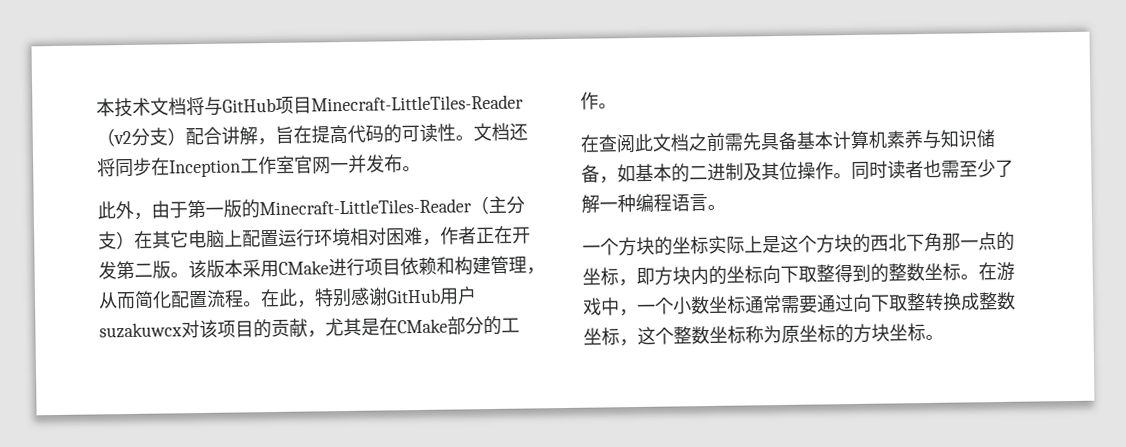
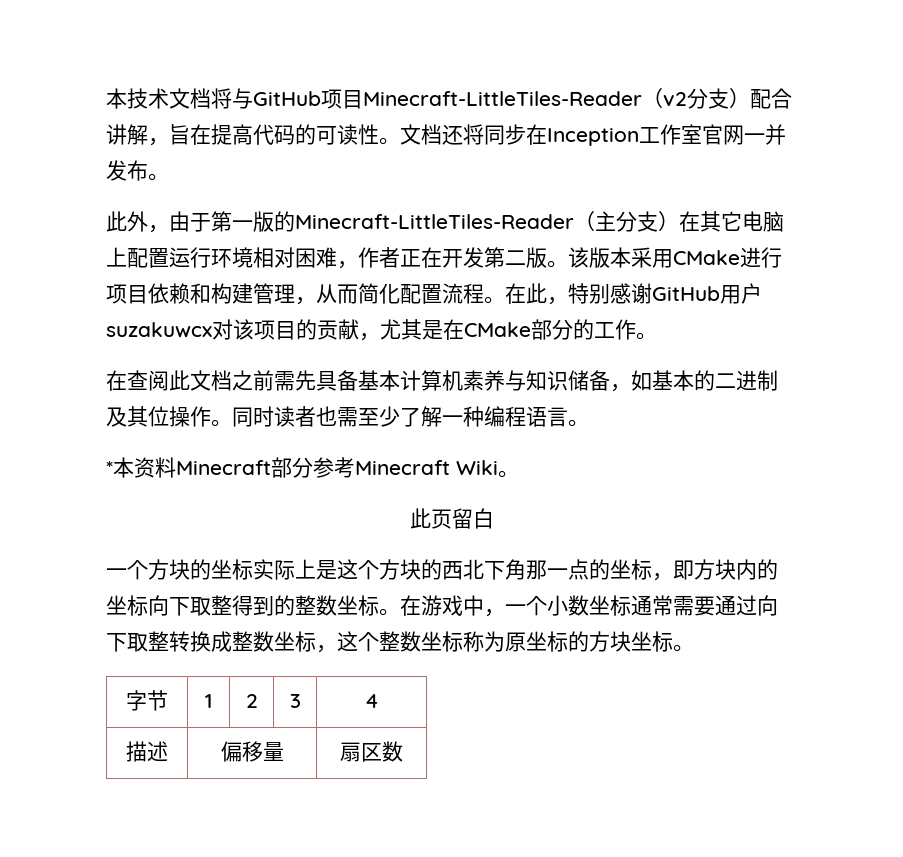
+ *本资料Minecraft部分参考Minecraft Wiki。
+ 此页留白
+ 字节 | 1 | 2 | 3 | 4
+ 描述 | 偏移量 | 扇区数

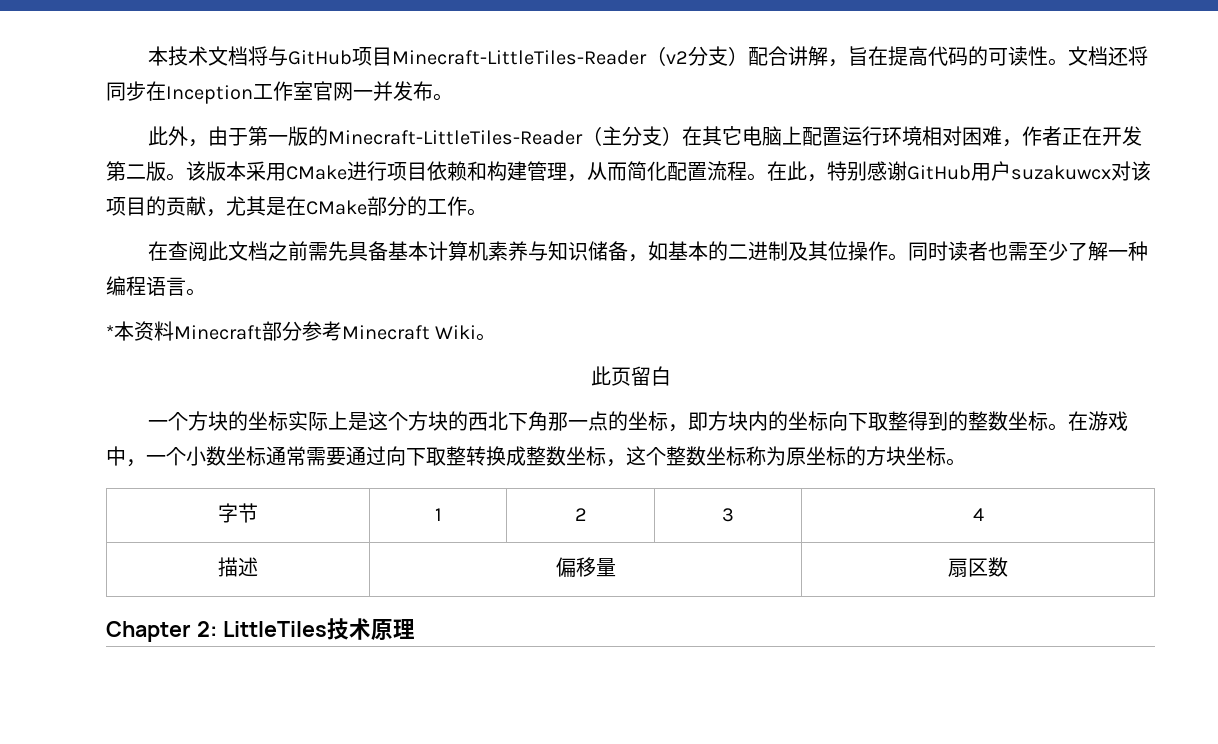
+ Chapter 2: LittleTiles技术原理

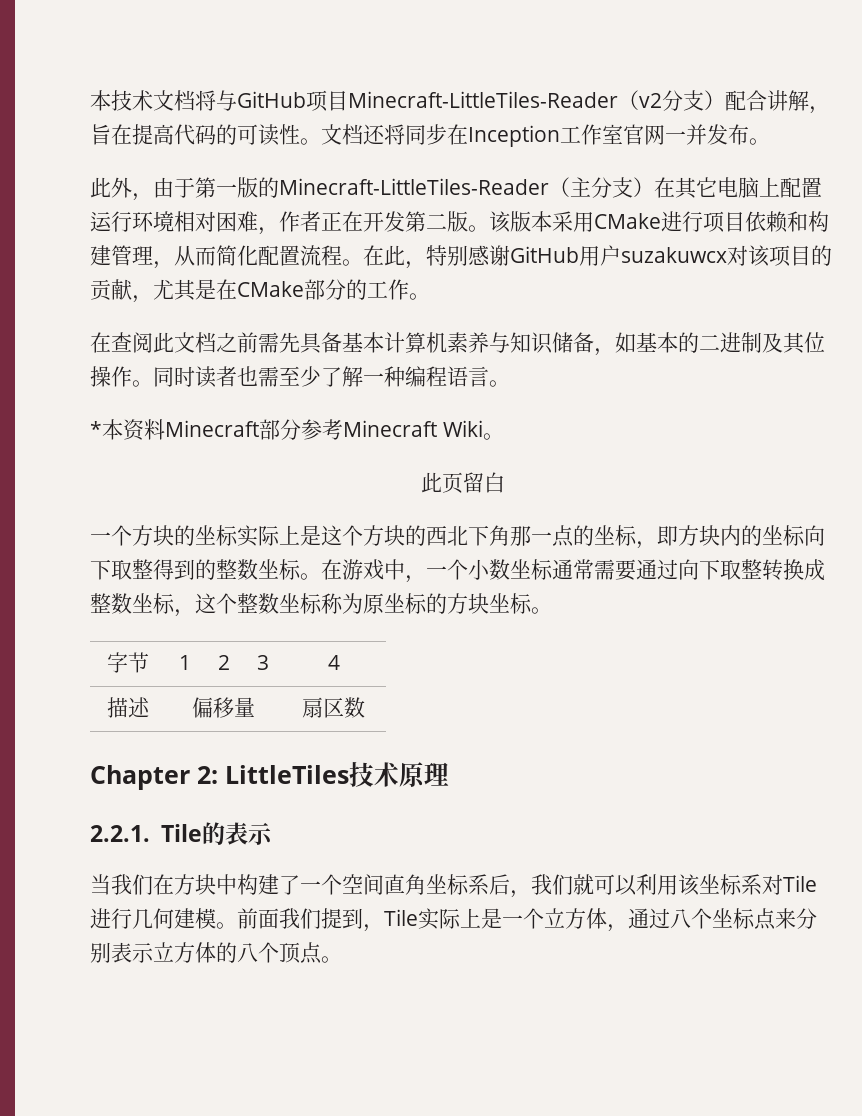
+ 2.2.1. Tile的表示
+ 当我们在方块中构建了一个空间直角坐标系后，我们就可以利用该坐标系对Tile进行几何建模。前面我们提到，Tile实际上是一个立方体，通过八个坐标点来分别表示立方体的八个顶点。

